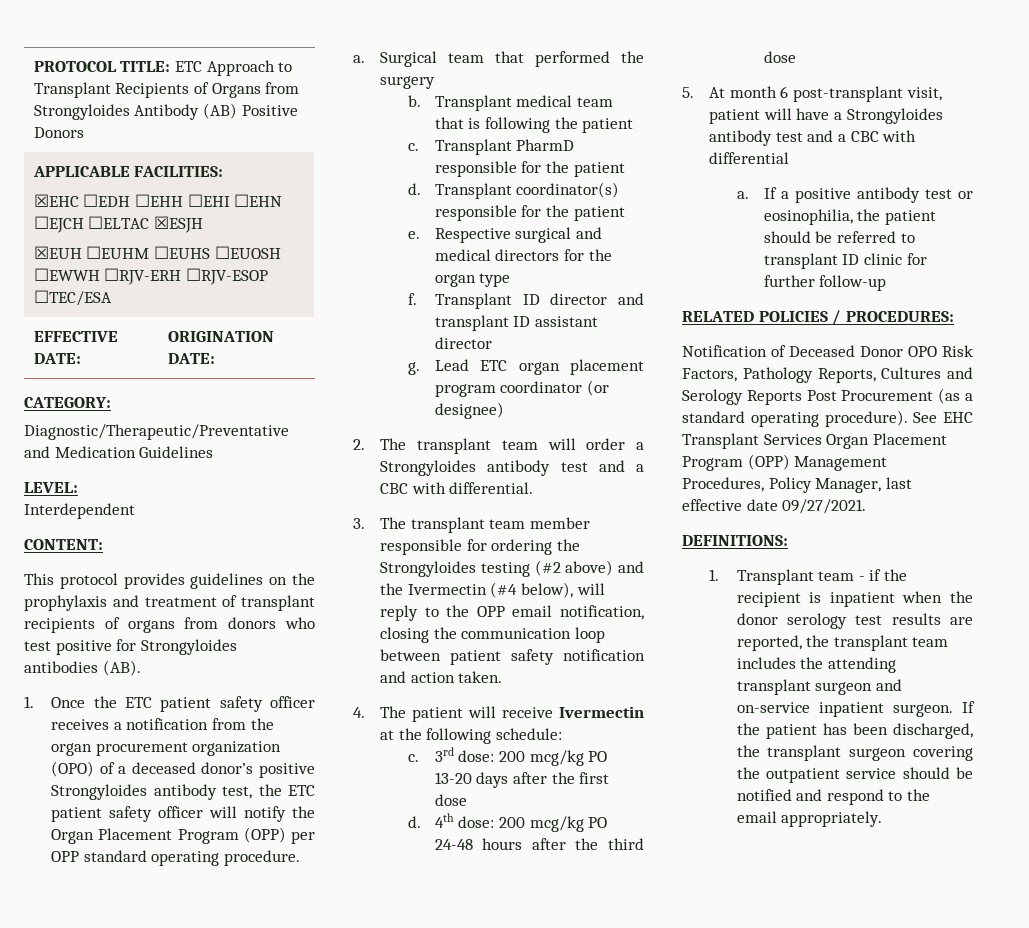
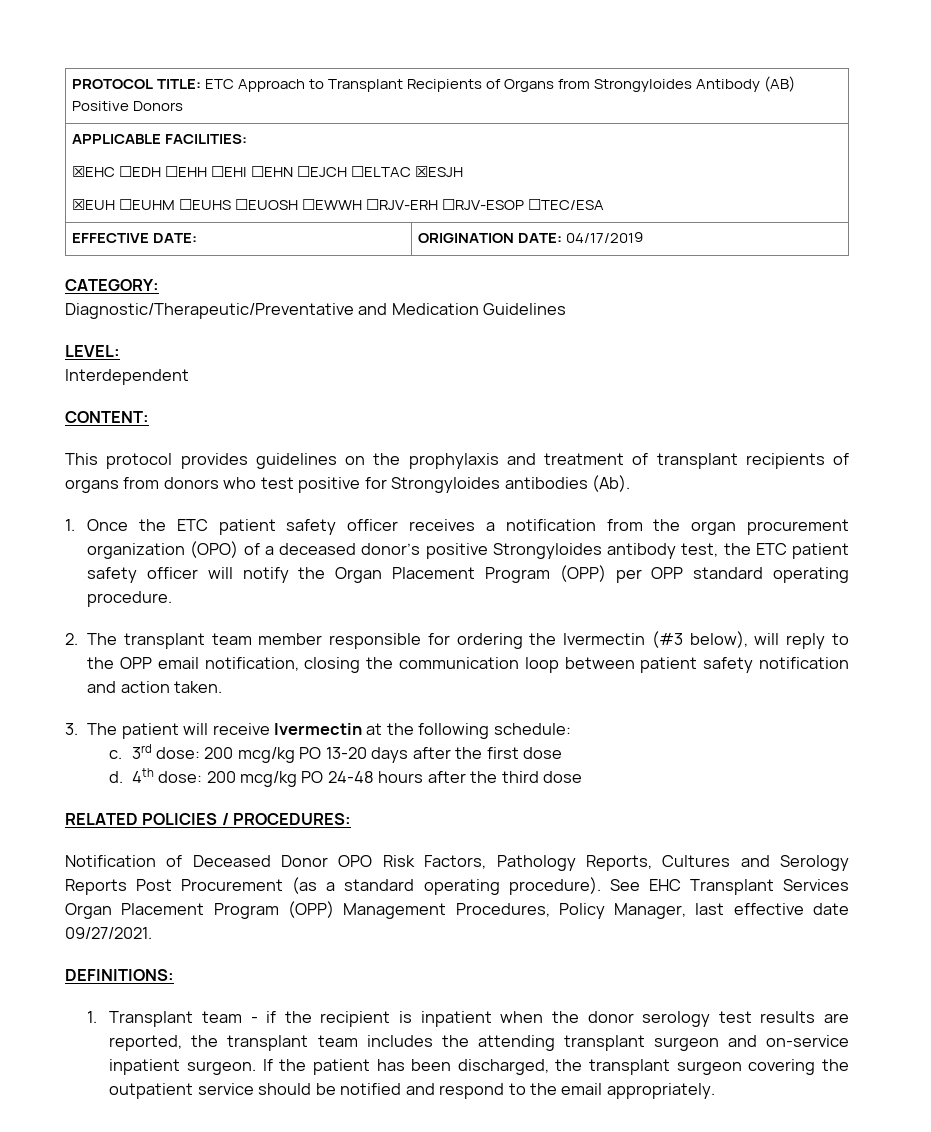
- EFFECTIVE DATE: | ORIGINATION DATE:
+ EFFECTIVE DATE: | ORIGINATION DATE: 04/17/2019
- This protocol provides guidelines on the prophylaxis and treatment of transplant recipients of organs from donors who test positive for Strongyloides antibodies (AB).
+ This protocol provides guidelines on the prophylaxis and treatment of transplant recipients of organs from donors who test positive for Strongyloides antibodies (Ab).
- a. Surgical team that performed the surgery
- b. Transplant medical team that is following the patient
- c. Transplant PharmD responsible for the patient
- d. Transplant coordinator(s) responsible for the patient
- e. Respective surgical and medical directors for the organ type
- f. Transplant ID director and transplant ID assistant director
- g. Lead ETC organ placement program coordinator (or designee)
- 2. The transplant team will order a Strongyloides antibody test and a CBC with differential.
- 3. The transplant team member responsible for ordering the Strongyloides testing (#2 above) and the Ivermectin (#4 below), will reply to the OPP email notification, closing the communication loop between patient safety notification and action taken.
+ 2. The transplant team member responsible for ordering the Ivermectin (#3 below), will reply to the OPP email notification, closing the communication loop between patient safety notification and action taken.
- 4. The patient will receive Ivermectin at the following schedule:
+ 3. The patient will receive Ivermectin at the following schedule:
- 5. At month 6 post-transplant visit, patient will have a Strongyloides antibody test and a CBC with differential
- a. If a positive antibody test or eosinophilia, the patient should be referred to transplant ID clinic for further follow-up

